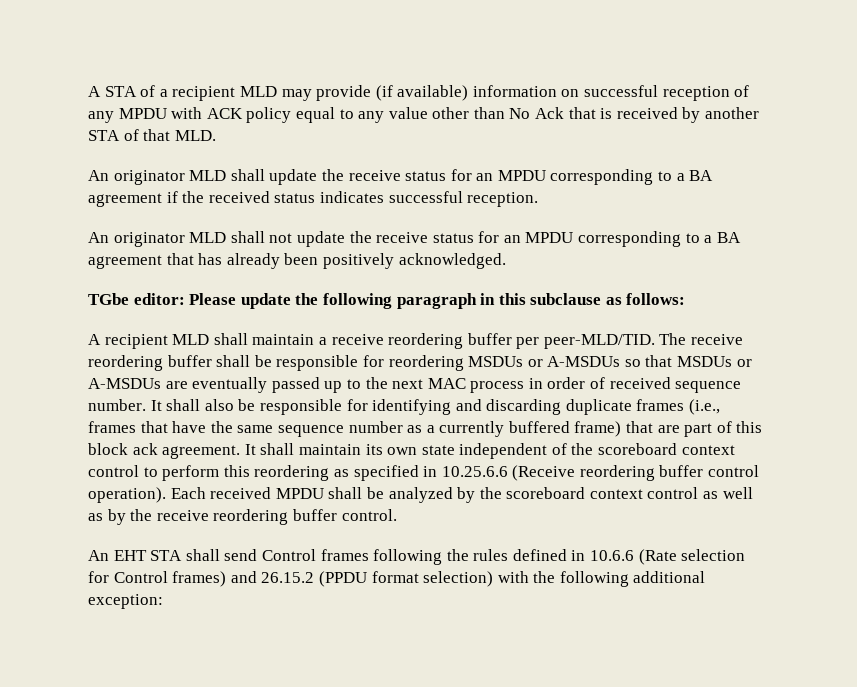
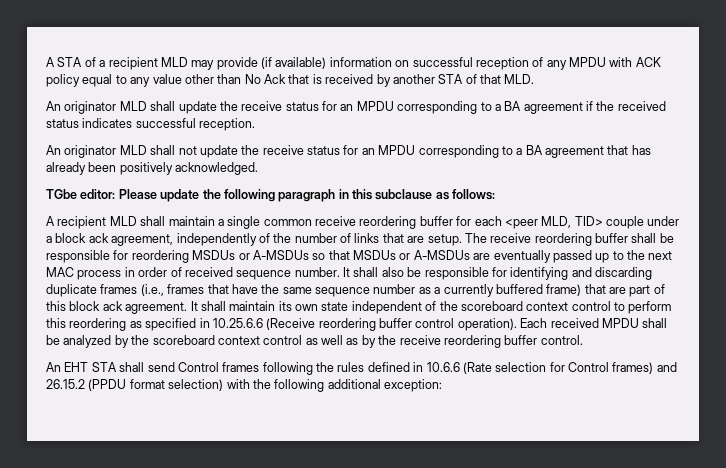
- A recipient MLD shall maintain a receive reordering buffer per peer-MLD/TID.
+ A recipient MLD shall maintain a single common receive reordering buffer for each <peer MLD, TID> couple under a block ack agreement, independently of the number of links that are setup.

